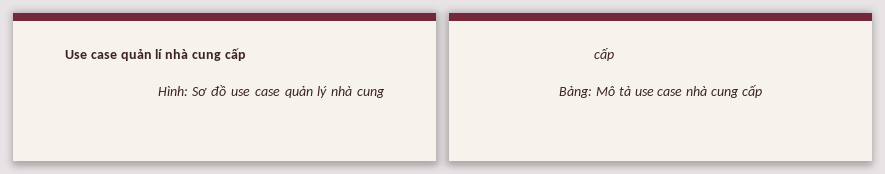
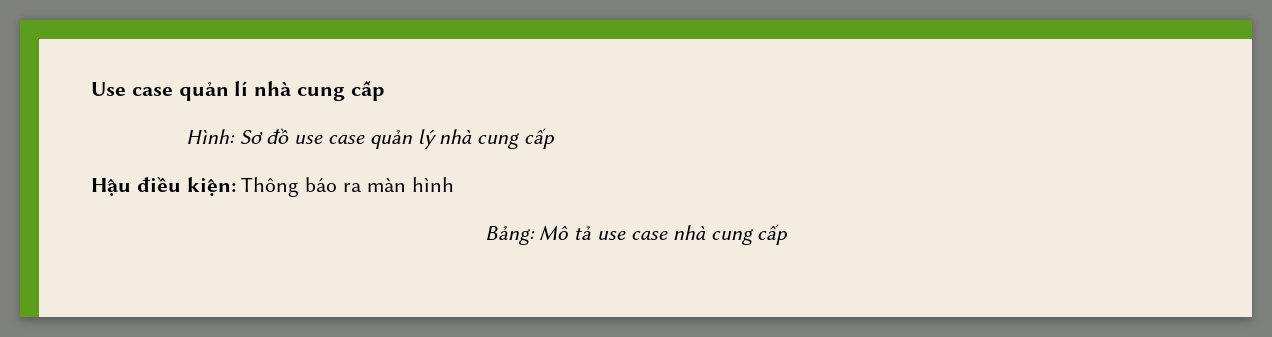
+ Hậu điều kiện: Thông báo ra màn hình

